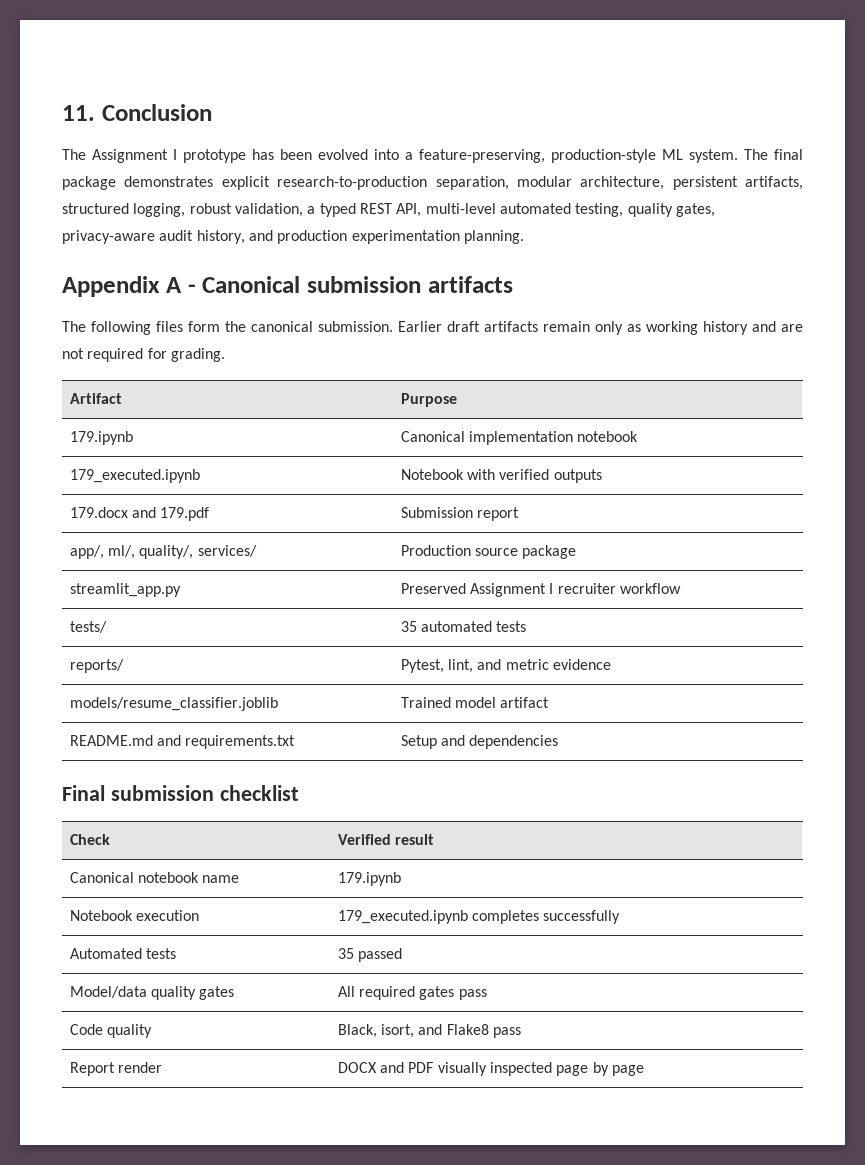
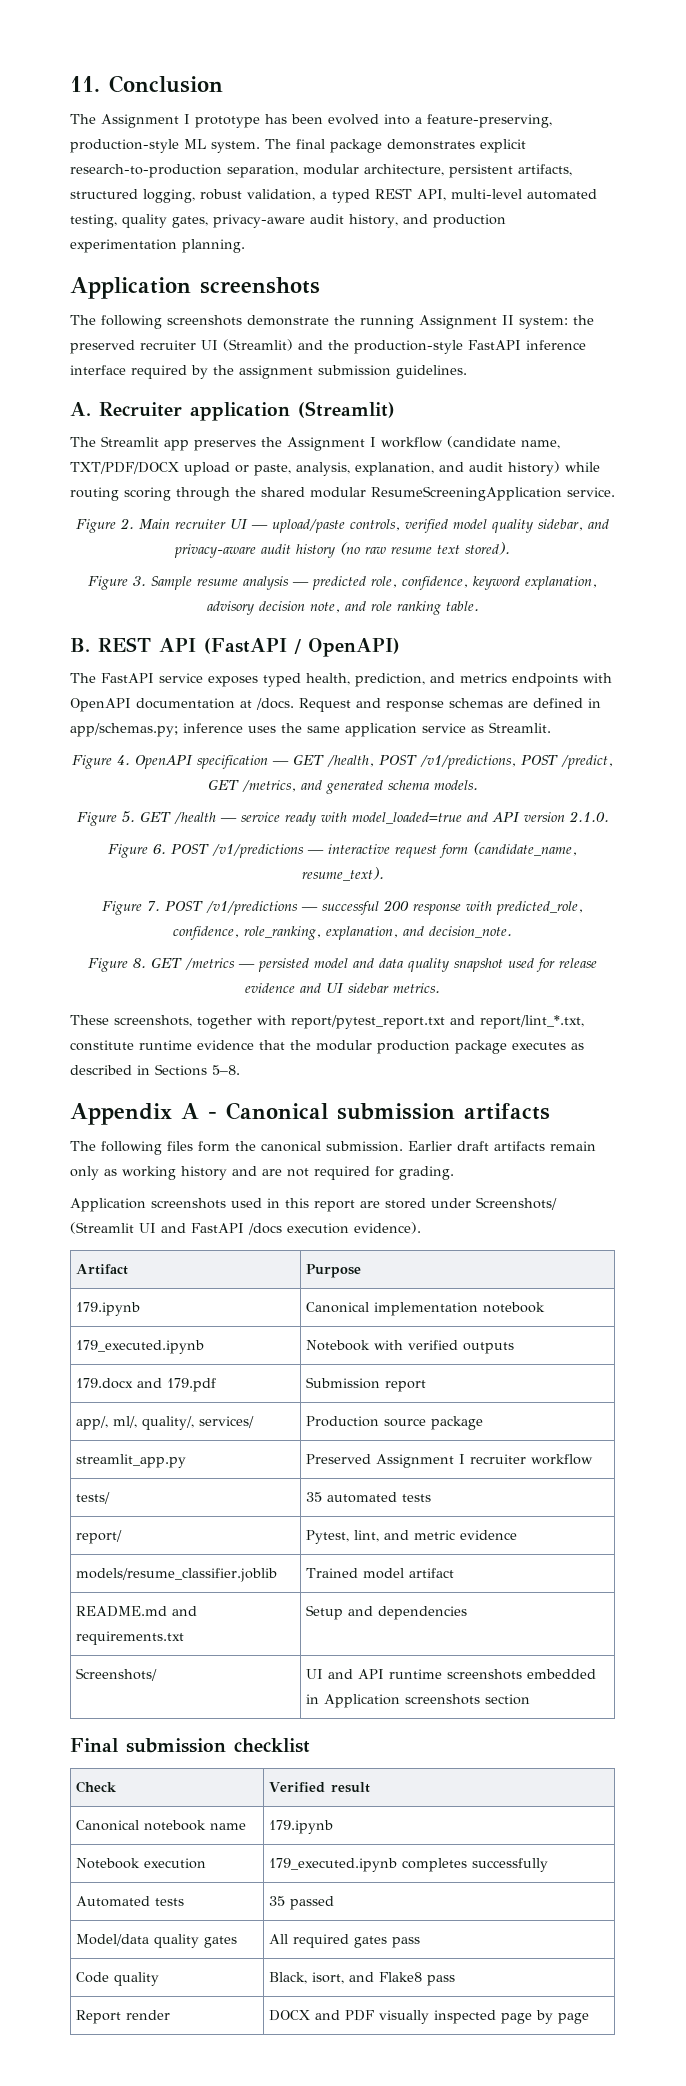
  The final package demonstrates explicit research-to-production separation, modular architecture, persistent artifacts, structured logging, robust validation, a typed REST API, multi-level automated testing, quality gates, privacy-aware audit history, and production experimentation planning.
+ Application screenshots
+ The following screenshots demonstrate the running Assignment II system: the preserved recruiter UI (Streamlit) and the production-style FastAPI inference interface required by the assignment submission guidelines.
+ A. Recruiter application (Streamlit)
+ The Streamlit app preserves the Assignment I workflow (candidate name, TXT/PDF/DOCX upload or paste, analysis, explanation, and audit history) while routing scoring through the shared modular ResumeScreeningApplication service.
+ Figure 2. Main recruiter UI — upload/paste controls, verified model quality sidebar, and privacy-aware audit history (no raw resume text stored).
+ Figure 3. Sample resume analysis — predicted role, confidence, keyword explanation, advisory decision note, and role ranking table.
+ B. REST API (FastAPI / OpenAPI)
+ The FastAPI service exposes typed health, prediction, and metrics endpoints with OpenAPI documentation at /docs. Request and response schemas are defined in app/schemas.py; inference uses the same application service as Streamlit.
+ Figure 4. OpenAPI specification — GET /health, POST /v1/predictions, POST /predict, GET /metrics, and generated schema models.
+ Figure 5. GET /health — service ready with model_loaded=true and API version 2.1.0.
+ Figure 6. POST /v1/predictions — interactive request form (candidate_name, resume_text).
+ Figure 7. POST /v1/predictions — successful 200 response with predicted_role, confidence, role_ranking, explanation, and decision_note.
+ Figure 8. GET /metrics — persisted model and data quality snapshot used for release evidence and UI sidebar metrics.
+ These screenshots, together with report/pytest_report.txt and report/lint_*.txt, constitute runtime evidence that the modular production package executes as described in Sections 5–8.
+ Application screenshots used in this report are stored under Screenshots/ (Streamlit UI and FastAPI /docs execution evidence).
- reports/ | Pytest, lint, and metric evidence
+ report/ | Pytest, lint, and metric evidence
+ Screenshots/ | UI and API runtime screenshots embedded in Application screenshots section

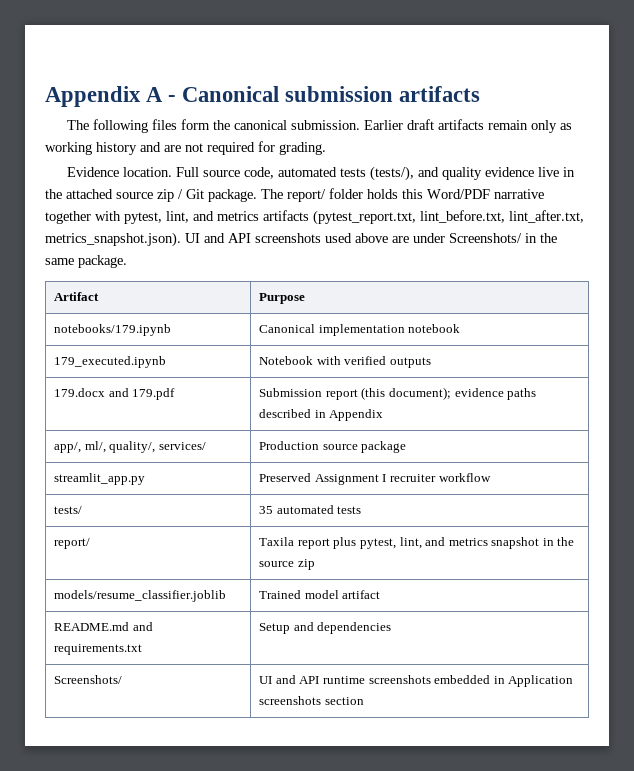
- 11. Conclusion
- The Assignment I prototype has been evolved into a feature-preserving, production-style ML system. The final package demonstrates explicit research-to-production separation, modular architecture, persistent artifacts, structured logging, robust validation, a typed REST API, multi-level automated testing, quality gates, privacy-aware audit history, and production experimentation planning.
- Application screenshots
- The following screenshots demonstrate the running Assignment II system: the preserved recruiter UI (Streamlit) and the production-style FastAPI inference interface required by the assignment submission guidelines.
- A. Recruiter application (Streamlit)
- The Streamlit app preserves the Assignment I workflow (candidate name, TXT/PDF/DOCX upload or paste, analysis, explanation, and audit history) while routing scoring through the shared modular ResumeScreeningApplication service.
- Figure 2. Main recruiter UI — upload/paste controls, verified model quality sidebar, and privacy-aware audit history (no raw resume text stored).
- Figure 3. Sample resume analysis — predicted role, confidence, keyword explanation, advisory decision note, and role ranking table.
- B. REST API (FastAPI / OpenAPI)
- The FastAPI service exposes typed health, prediction, and metrics endpoints with OpenAPI documentation at /docs. Request and response schemas are defined in app/schemas.py; inference uses the same application service as Streamlit.
- Figure 4. OpenAPI specification — GET /health, POST /v1/predictions, POST /predict, GET /metrics, and generated schema models.
- Figure 5. GET /health — service ready with model_loaded=true and API version 2.1.0.
- Figure 6. POST /v1/predictions — interactive request form (candidate_name, resume_text).
- Figure 7. POST /v1/predictions — successful 200 response with predicted_role, confidence, role_ranking, explanation, and decision_note.
- Figure 8. GET /metrics — persisted model and data quality snapshot used for release evidence and UI sidebar metrics.
- These screenshots, together with report/pytest_report.txt and report/lint_*.txt, constitute runtime evidence that the modular production package executes as described in Sections 5–8.
- Application screenshots used in this report are stored under Screenshots/ (Streamlit UI and FastAPI /docs execution evidence).
+ Evidence location. Full source code, automated tests (tests/), and quality evidence live in the attached source zip / Git package. The report/ folder holds this Word/PDF narrative together with pytest, lint, and metrics artifacts (pytest_report.txt, lint_before.txt, lint_after.txt, metrics_snapshot.json). UI and API screenshots used above are under Screenshots/ in the same package.
- 179.ipynb | Canonical implementation notebook
+ notebooks/179.ipynb | Canonical implementation notebook
- 179.docx and 179.pdf | Submission report
+ 179.docx and 179.pdf | Submission report (this document); evidence paths described in Appendix
- report/ | Pytest, lint, and metric evidence
+ report/ | Taxila report plus pytest, lint, and metrics snapshot in the source zip
- Final submission checklist
- Check | Verified result
- Canonical notebook name | 179.ipynb
- Notebook execution | 179_executed.ipynb completes successfully
- Automated tests | 35 passed
- Model/data quality gates | All required gates pass
- Code quality | Black, isort, and Flake8 pass
- Report render | DOCX and PDF visually inspected page by page

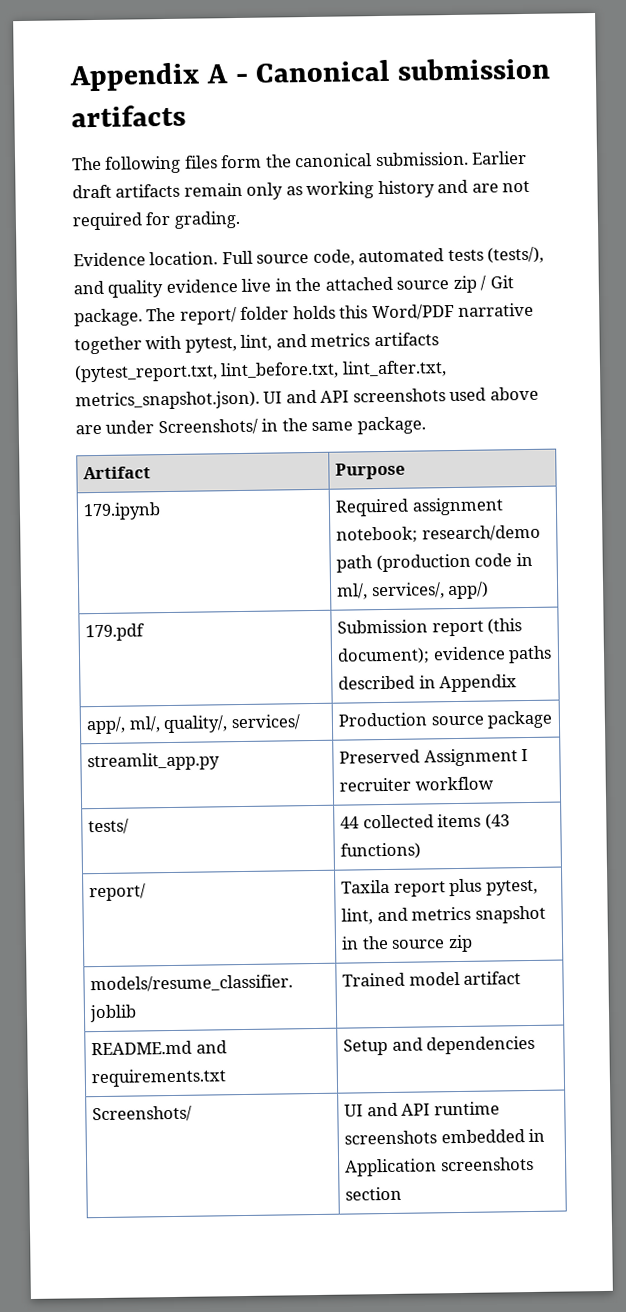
- notebooks/179.ipynb | Canonical implementation notebook
- 179_executed.ipynb | Notebook with verified outputs
- 179.docx and 179.pdf | Submission report (this document); evidence paths described in Appendix
+ 179.ipynb | Required assignment notebook; research/demo path (production code in ml/, services/, app/)
+ 179.pdf | Submission report (this document); evidence paths described in Appendix
- tests/ | 35 automated tests
+ tests/ | 44 collected items (43 functions)

